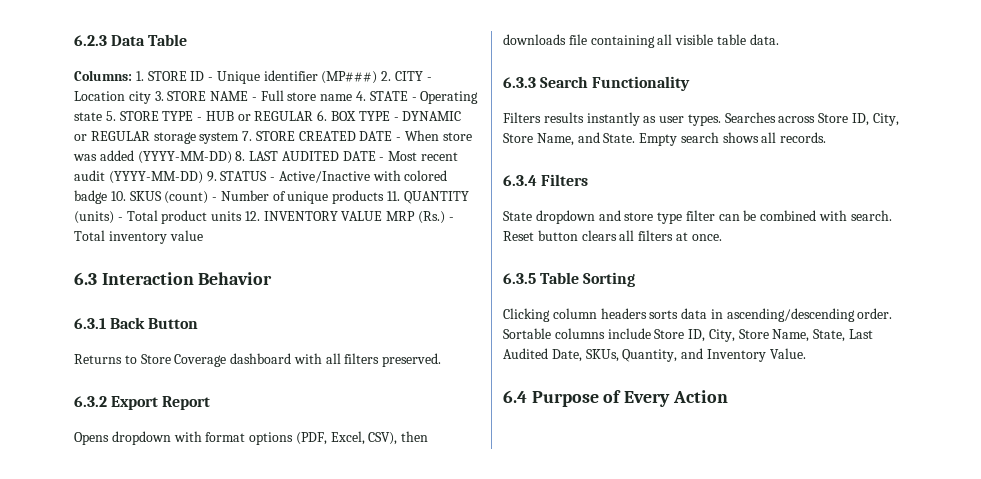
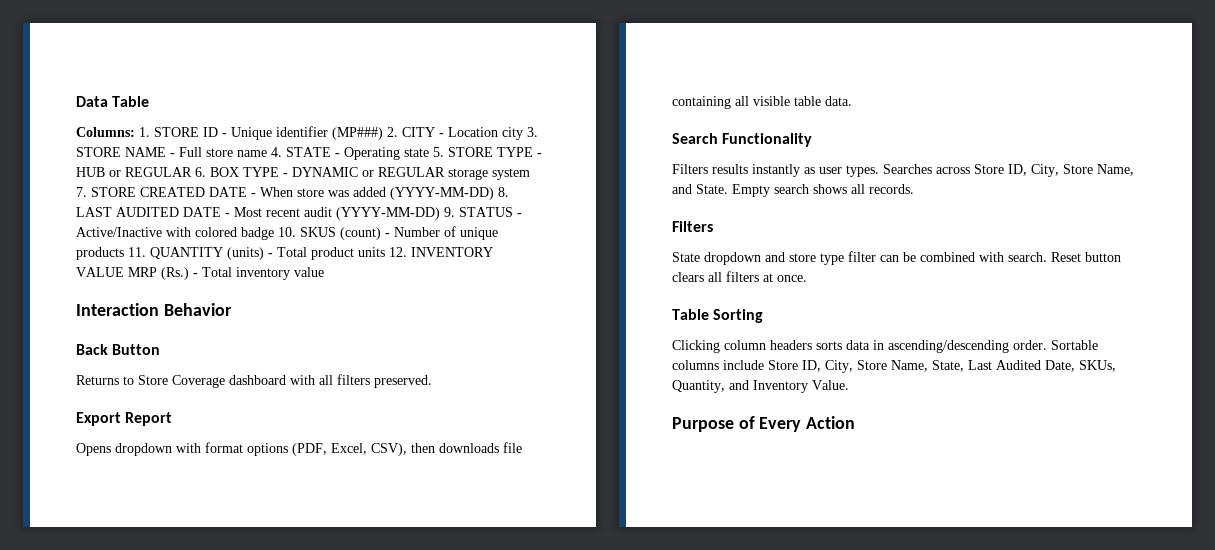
- 6.2.3 Data Table
+ Data Table
- 6.3 Interaction Behavior
+ Interaction Behavior
- 6.3.1 Back Button
+ Back Button
- 6.3.2 Export Report
+ Export Report
- 6.3.3 Search Functionality
+ Search Functionality
  Empty search shows all records.
- 6.3.4 Filters
+ Filters
- 6.3.5 Table Sorting
+ Table Sorting
- 6.4 Purpose of Every Action
+ Purpose of Every Action

